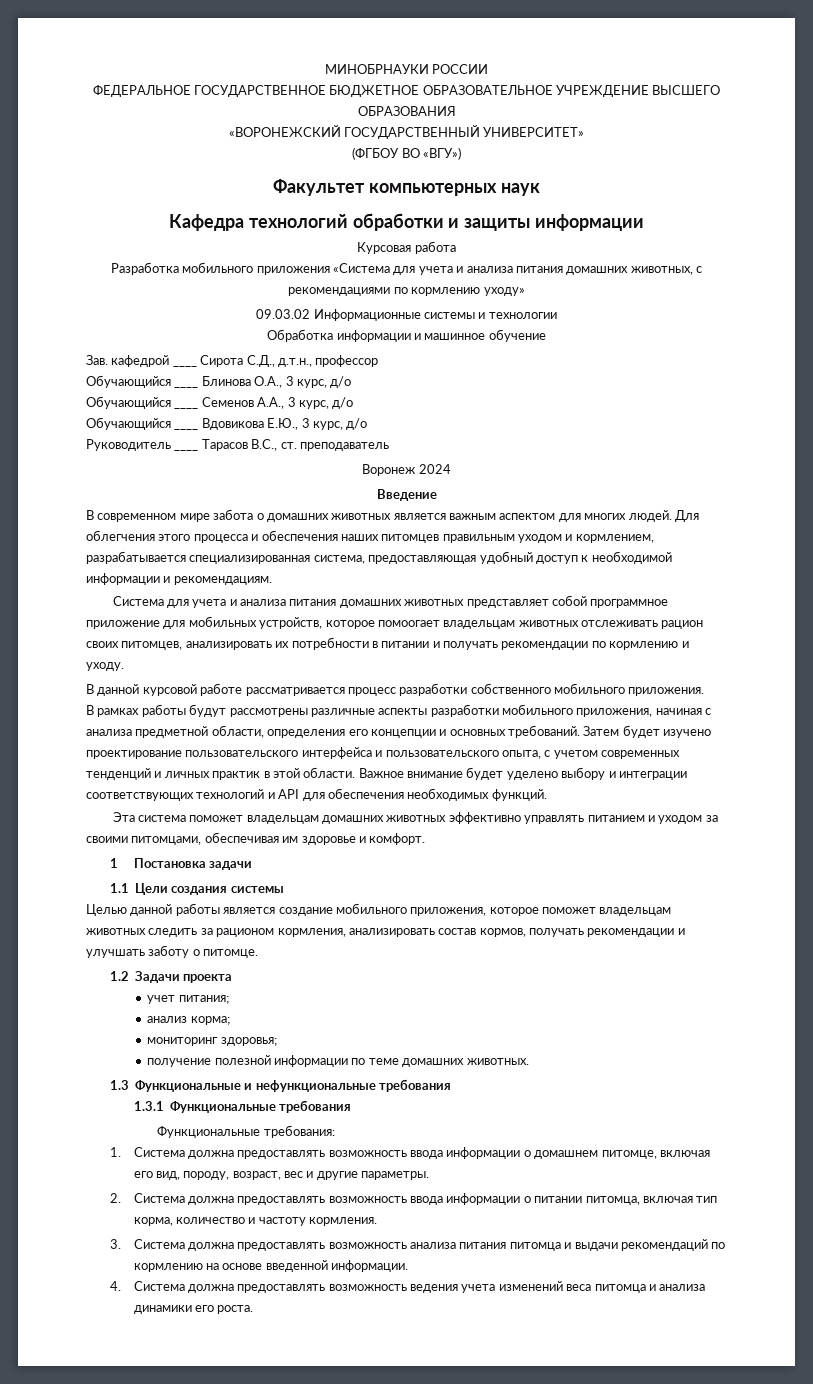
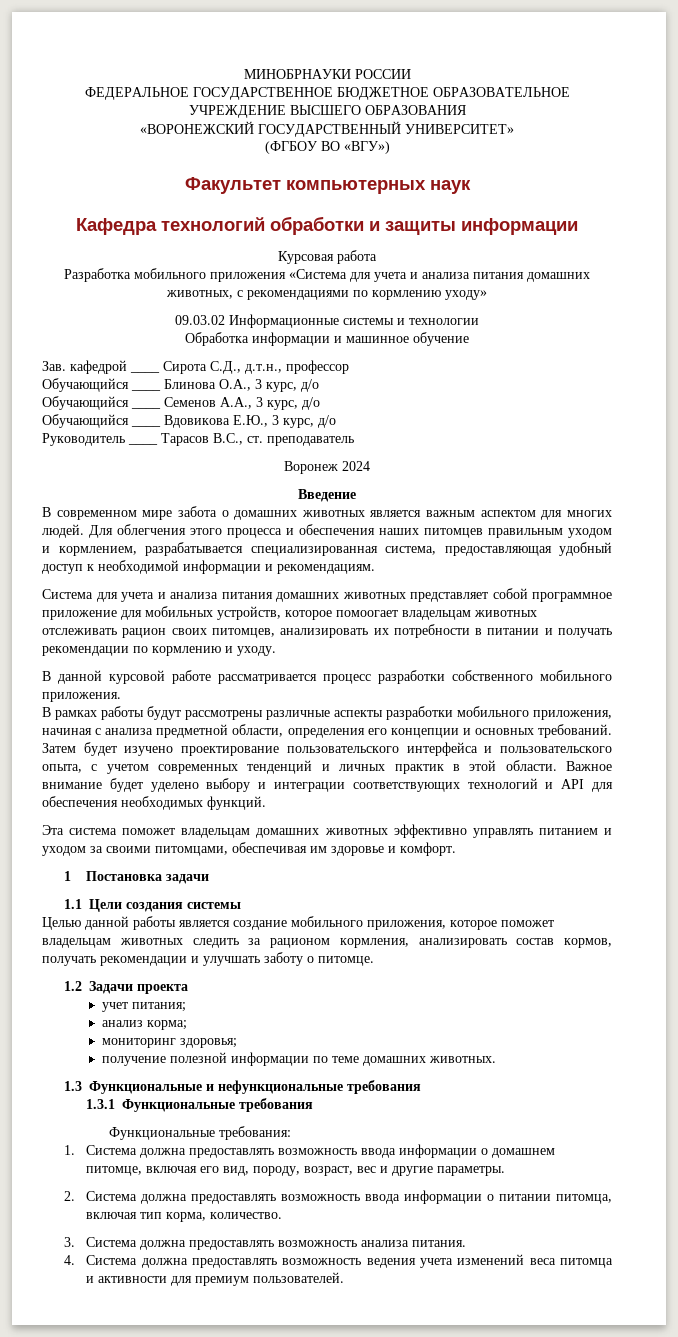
- 2. Система должна предоставлять возможность ввода информации о питании питомца, включая тип корма, количество и частоту кормления.
+ 2. Система должна предоставлять возможность ввода информации о питании питомца, включая тип корма, количество.
- 3. Система должна предоставлять возможность анализа питания питомца и выдачи рекомендаций по кормлению на основе введенной информации.
+ 3. Система должна предоставлять возможность анализа питания.
- 4. Система должна предоставлять возможность ведения учета изменений веса питомца и анализа динамики его роста.
+ 4. Система должна предоставлять возможность ведения учета изменений веса питомца и активности для премиум пользователей.

